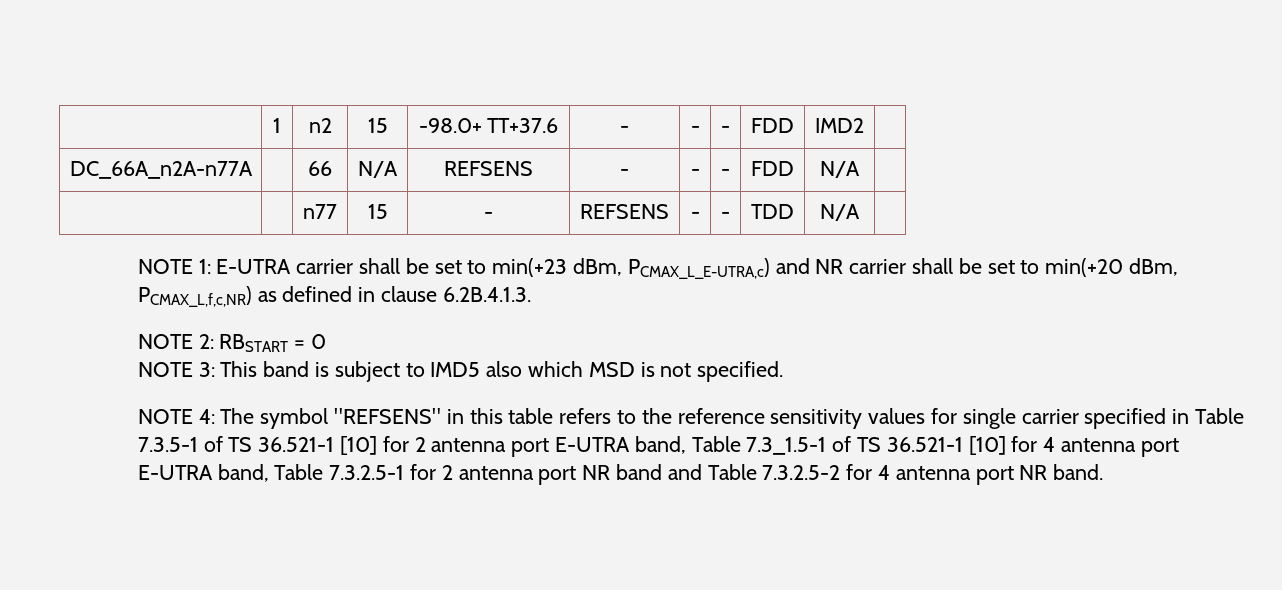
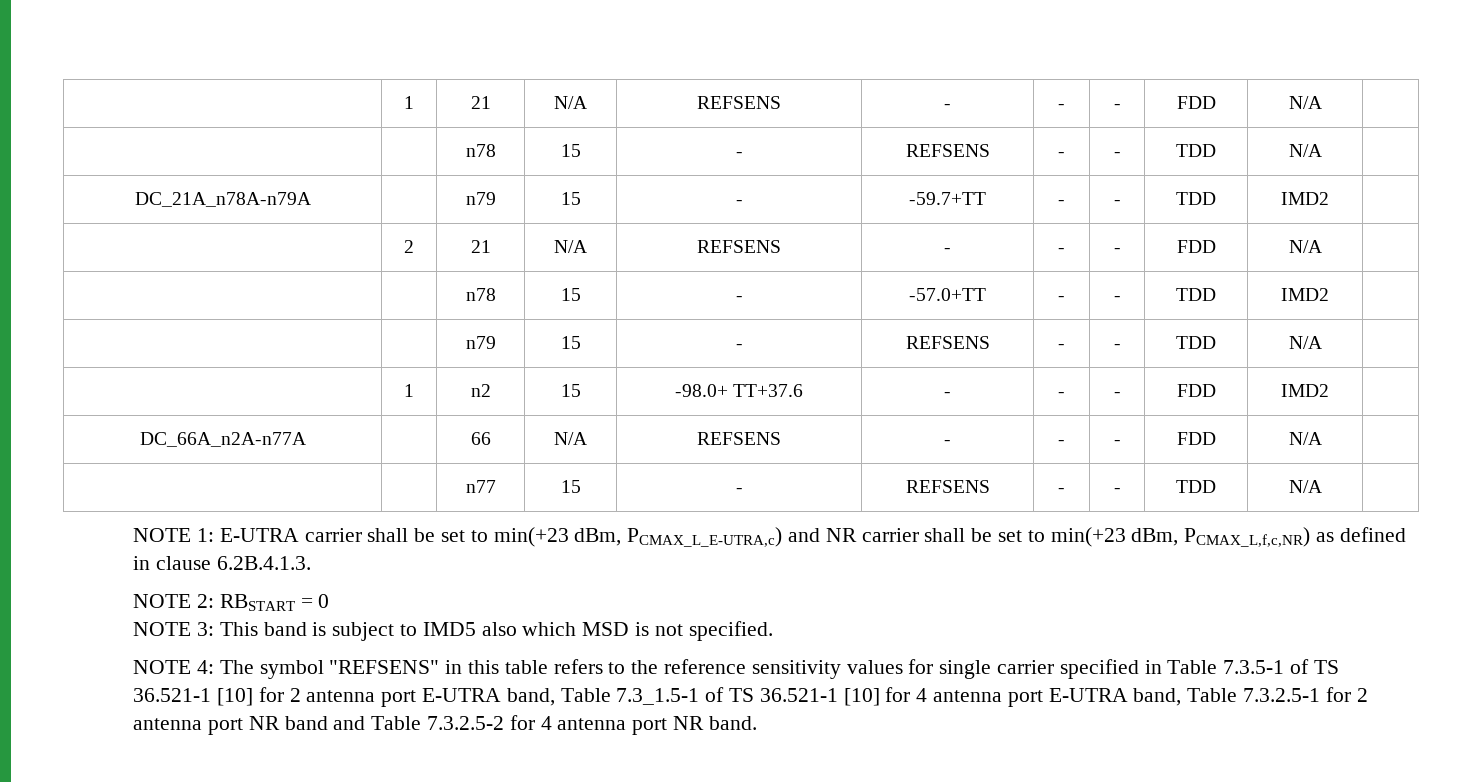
+ | 1 | 21 | N/A | REFSENS | - | - | - | FDD | N/A |
+ | | n78 | 15 | - | REFSENS | - | - | TDD | N/A |
+ DC_21A_n78A-n79A | | n79 | 15 | - | -59.7+TT | - | - | TDD | IMD2 |
+ | 2 | 21 | N/A | REFSENS | - | - | - | FDD | N/A |
+ | | n78 | 15 | - | -57.0+TT | - | - | TDD | IMD2 |
+ | | n79 | 15 | - | REFSENS | - | - | TDD | N/A |
- NOTE 1: E-UTRA carrier shall be set to min(+23 dBm, PCMAX_L_E-UTRA,c) and NR carrier shall be set to min(+20 dBm, PCMAX_L,f,c,NR) as defined in clause 6.2B.4.1.3.
+ NOTE 1: E-UTRA carrier shall be set to min(+23 dBm, PCMAX_L_E-UTRA,c) and NR carrier shall be set to min(+23 dBm, PCMAX_L,f,c,NR) as defined in clause 6.2B.4.1.3.

